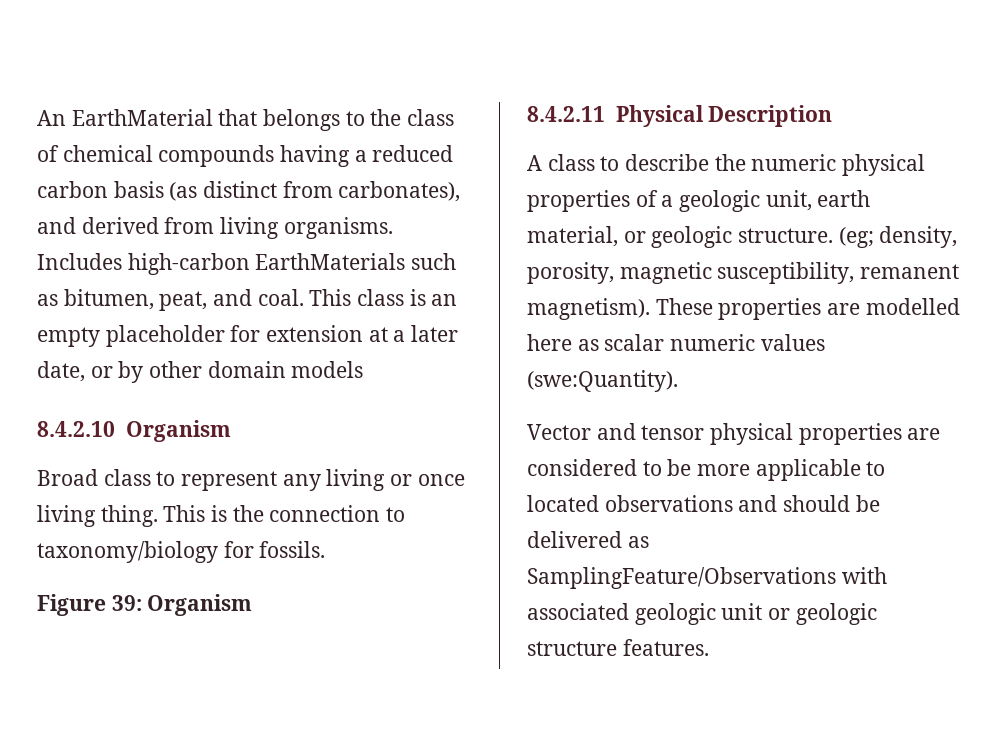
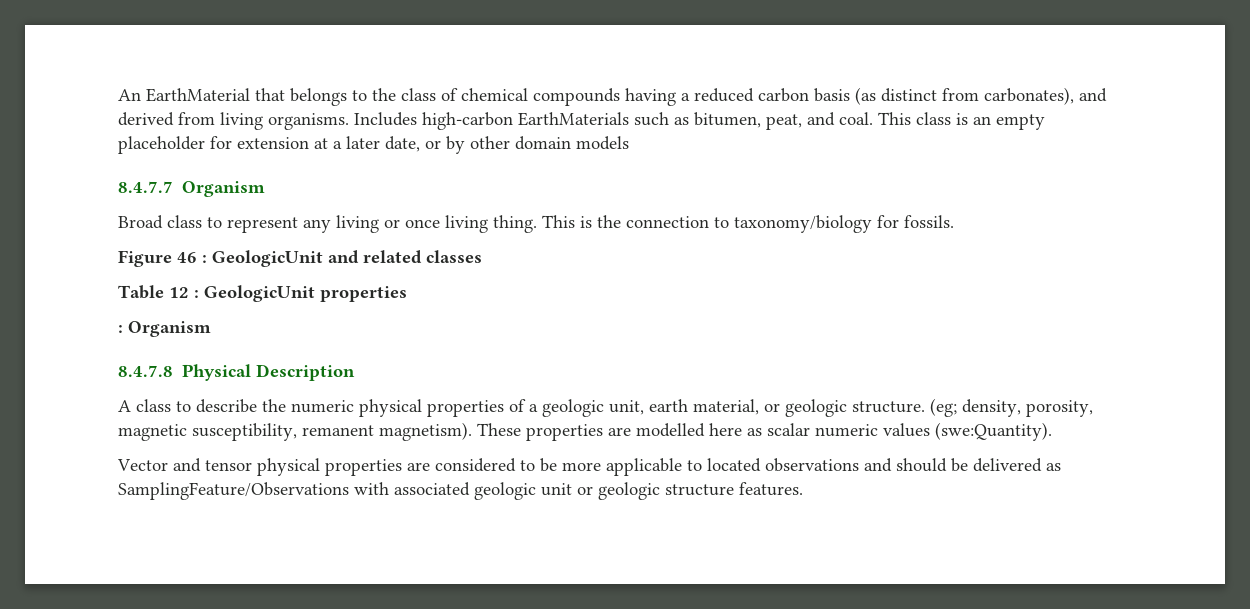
- 8.4.2.10 Organism
+ 8.4.7.7 Organism
- Figure 39: Organism
- 8.4.2.11 Physical Description
+ Figure 46 : GeologicUnit and related classes
+ Table 12 : GeologicUnit properties
+ : Organism
+ 8.4.7.8 Physical Description

